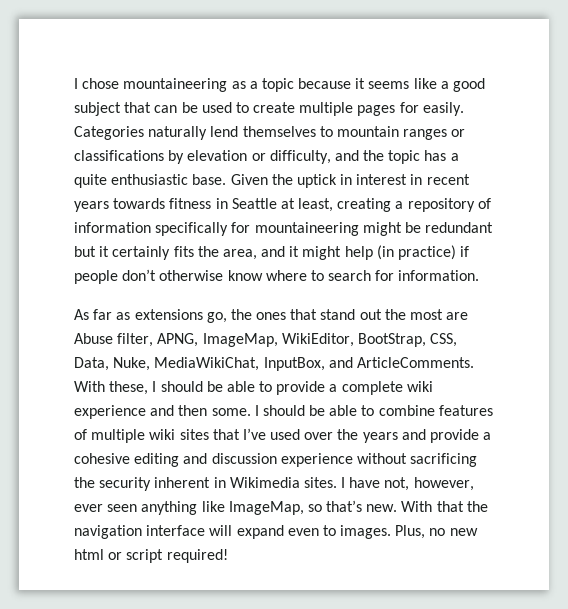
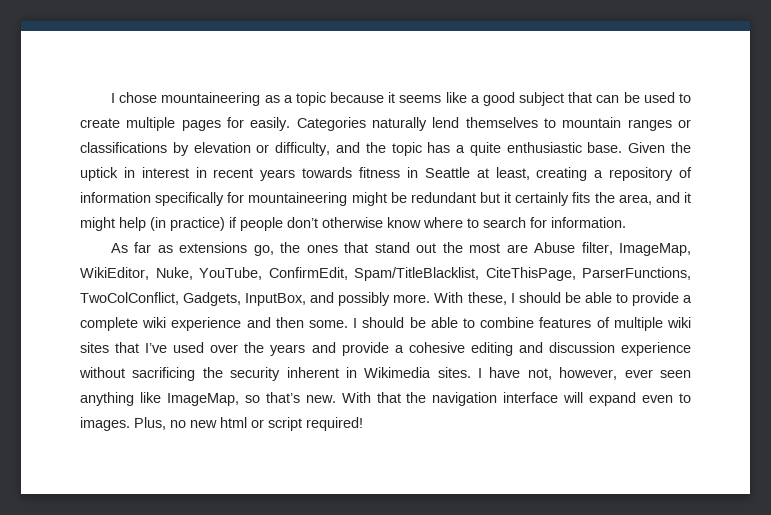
- As far as extensions go, the ones that stand out the most are Abuse filter, APNG, ImageMap, WikiEditor, BootStrap, CSS, Data, Nuke, MediaWikiChat, InputBox, and ArticleComments.
+ As far as extensions go, the ones that stand out the most are Abuse filter, ImageMap, WikiEditor, Nuke, YouTube, ConfirmEdit, Spam/TitleBlacklist, CiteThisPage, ParserFunctions, TwoColConflict, Gadgets, InputBox, and possibly more.

